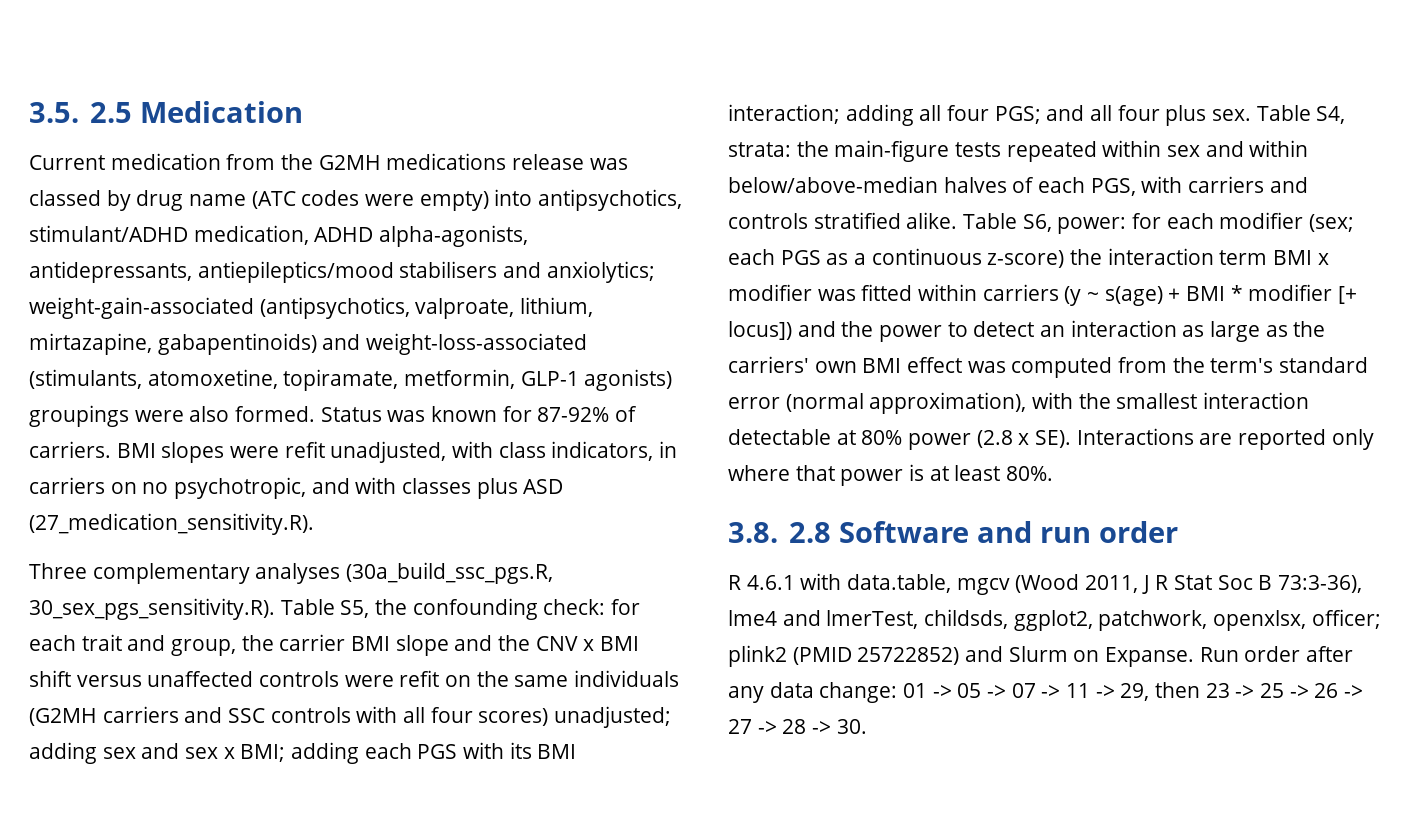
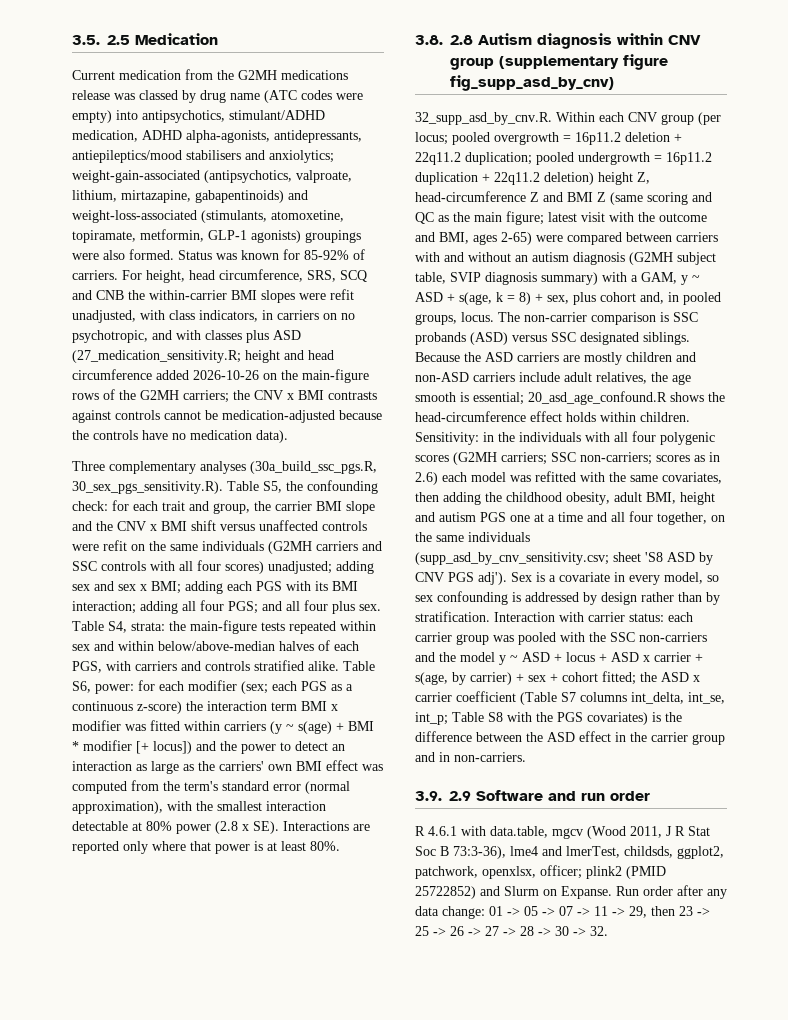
- Status was known for 87-92% of carriers.
+ Status was known for 85-92% of carriers.
- BMI slopes were refit unadjusted, with class indicators, in carriers on no psychotropic, and with classes plus ASD (27_medication_sensitivity.R).
+ For height, head circumference, SRS, SCQ and CNB the within-carrier BMI slopes were refit unadjusted, with class indicators, in carriers on no psychotropic, and with classes plus ASD (27_medication_sensitivity.R; height and head circumference added 2026-10-26 on the main-figure rows of the G2MH carriers; the CNV x BMI contrasts against controls cannot be medication-adjusted because the controls have no medication data).
- 3.8. 2.8 Software and run order
+ 3.8. 2.8 Autism diagnosis within CNV group (supplementary figure fig_supp_asd_by_cnv)
+ 32_supp_asd_by_cnv.R. Within each CNV group (per locus; pooled overgrowth = 16p11.2 deletion + 22q11.2 duplication; pooled undergrowth = 16p11.2 duplication + 22q11.2 deletion) height Z, head-circumference Z and BMI Z (same scoring and QC as the main figure; latest visit with the outcome and BMI, ages 2-65) were compared between carriers with and without an autism diagnosis (G2MH subject table, SVIP diagnosis summary) with a GAM, y ~ ASD + s(age, k = 8) + sex, plus cohort and, in pooled groups, locus. The non-carrier comparison is SSC probands (ASD) versus SSC designated siblings. Because the ASD carriers are mostly children and non-ASD carriers include adult relatives, the age smooth is essential; 20_asd_age_confound.R shows the head-circumference effect holds within children. Sensitivity: in the individuals with all four polygenic scores (G2MH carriers; SSC non-carriers; scores as in 2.6) each model was refitted with the same covariates, then adding the childhood obesity, adult BMI, height and autism PGS one at a time and all four together, on the same individuals (supp_asd_by_cnv_sensitivity.csv; sheet 'S8 ASD by CNV PGS adj'). Sex is a covariate in every model, so sex confounding is addressed by design rather than by stratification. Interaction with carrier status: each carrier group was pooled with the SSC non-carriers and the model y ~ ASD + locus + ASD x carrier + s(age, by carrier) + sex + cohort fitted; the ASD x carrier coefficient (Table S7 columns int_delta, int_se, int_p; Table S8 with the PGS covariates) is the difference between the ASD effect in the carrier group and in non-carriers.
+ 3.9. 2.9 Software and run order
- Run order after any data change: 01 -> 05 -> 07 -> 11 -> 29, then 23 -> 25 -> 26 -> 27 -> 28 -> 30.
+ Run order after any data change: 01 -> 05 -> 07 -> 11 -> 29, then 23 -> 25 -> 26 -> 27 -> 28 -> 30 -> 32.

